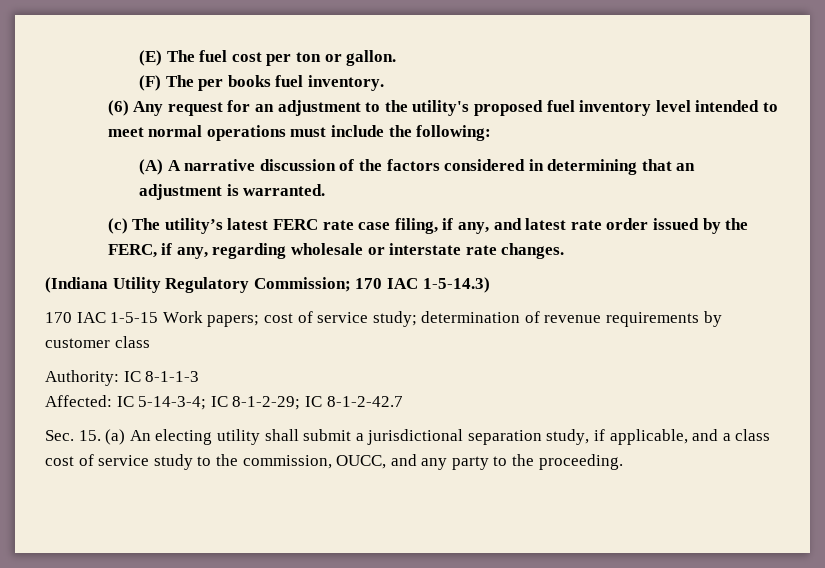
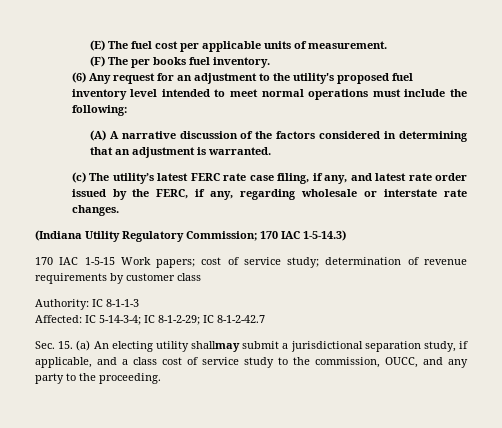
- (E) The fuel cost per ton or gallon.
+ (E) The fuel cost per applicable units of measurement.
- Sec. 15. (a) An electing utility shall submit a jurisdictional separation study, if applicable, and a class cost of service study to the commission, OUCC, and any party to the proceeding.
+ Sec. 15. (a) An electing utility shallmay submit a jurisdictional separation study, if applicable, and a class cost of service study to the commission, OUCC, and any party to the proceeding.

